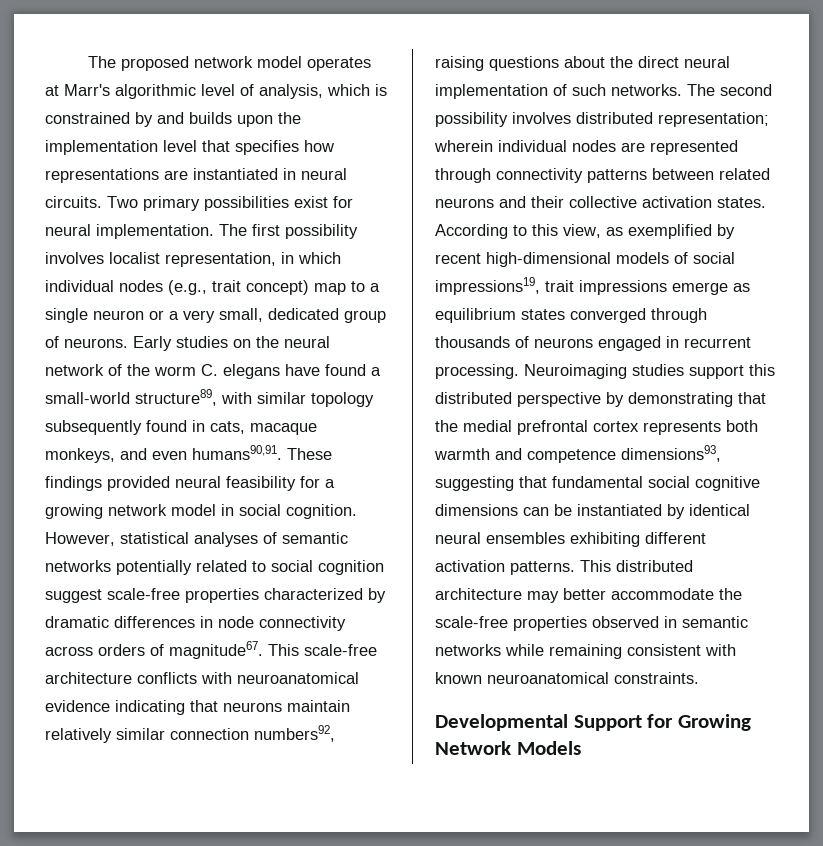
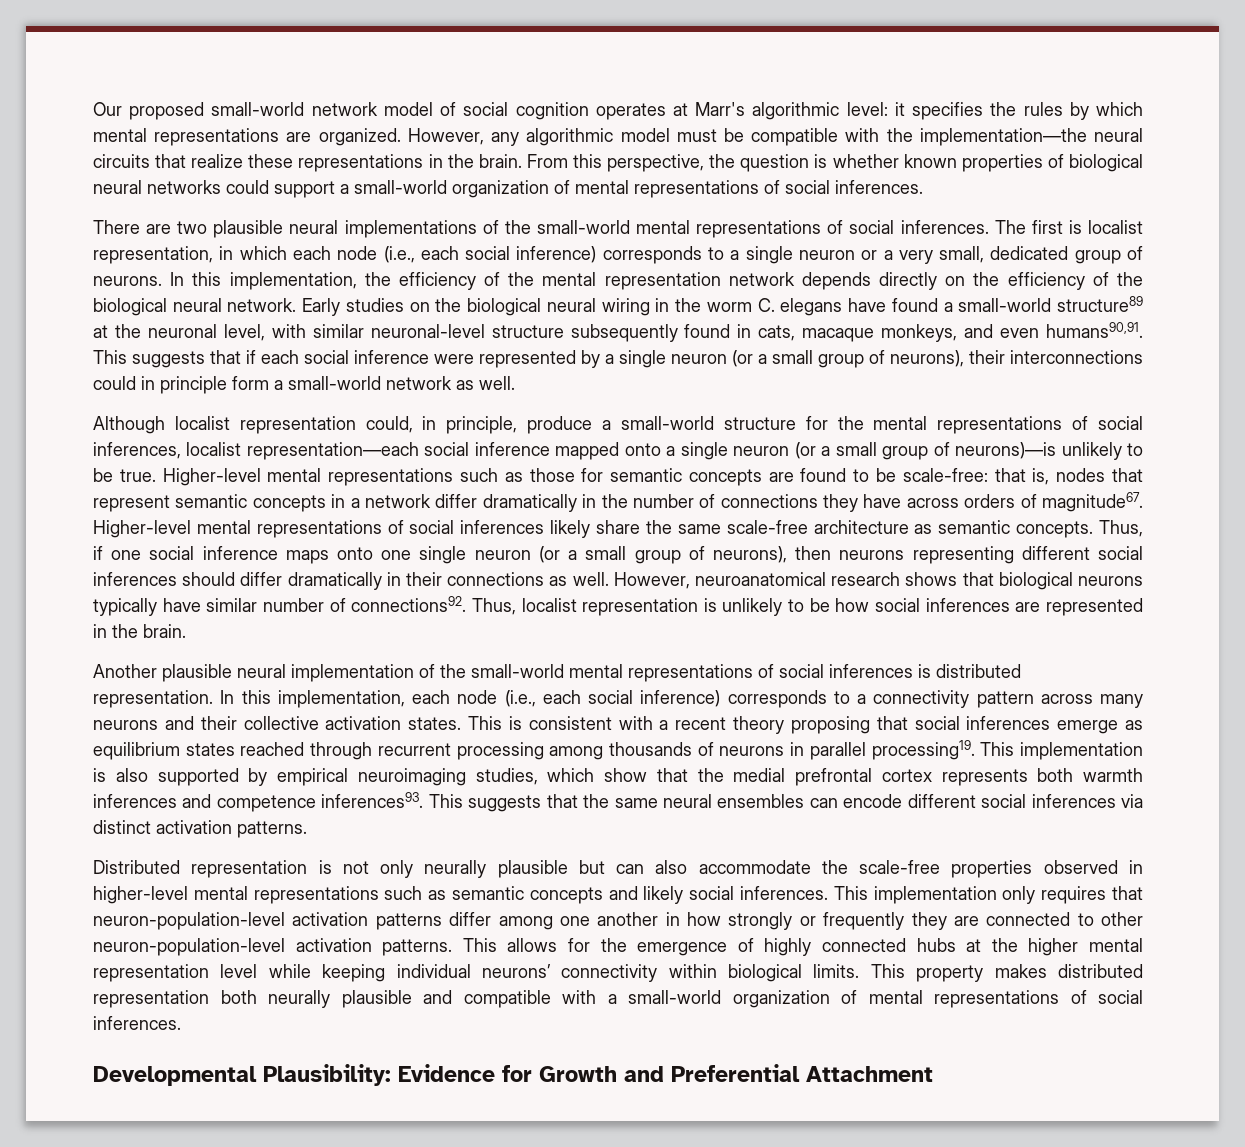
- The proposed network model operates at Marr's algorithmic level of analysis, which is constrained by and builds upon the implementation level that specifies how representations are instantiated in neural circuits. Two primary possibilities exist for neural implementation. The first possibility involves localist representation, in which individual nodes (e.g., trait concept) map to a single neuron or a very small, dedicated group of neurons.
+ Our proposed small-world network model of social cognition operates at Marr's algorithmic level: it specifies the rules by which mental representations are organized. However, any algorithmic model must be compatible with the implementation—the neural circuits that realize these representations in the brain. From this perspective, the question is whether known properties of biological neural networks could support a small-world organization of mental representations of social inferences.
+ There are two plausible neural implementations of the small-world mental representations of social inferences. The first is localist representation, in which each node (i.e., each social inference) corresponds to a single neuron or a very small, dedicated group of neurons.
- Early studies on the neural network of the worm C. elegans have found a small-world structure89, with similar topology subsequently found in cats, macaque monkeys, and even humans90,91.
+ In this implementation, the efficiency of the mental representation network depends directly on the efficiency of the biological neural network. Early studies on the biological neural wiring in the worm C. elegans have found a small-world structure89 at the neuronal level, with similar neuronal-level structure subsequently found in cats, macaque monkeys, and even humans90,91.
- These findings provided neural feasibility for a growing network model in social cognition. However, statistical analyses of semantic networks potentially related to social cognition suggest scale-free properties characterized by dramatic differences in node connectivity across orders of magnitude67. This scale-free architecture conflicts with neuroanatomical evidence indicating that neurons maintain relatively similar connection numbers92, raising questions about the direct neural implementation of such networks. The second possibility involves distributed representation; wherein individual nodes are represented through connectivity patterns between related neurons and their collective activation states.
+ This suggests that if each social inference were represented by a single neuron (or a small group of neurons), their interconnections could in principle form a small-world network as well.
+ Although localist representation could, in principle, produce a small-world structure for the mental representations of social inferences, localist representation—each social inference mapped onto a single neuron (or a small group of neurons)—is unlikely to be true. Higher-level mental representations such as those for semantic concepts are found to be scale-free: that is, nodes that represent semantic concepts in a network differ dramatically in the number of connections they have across orders of magnitude67. Higher-level mental representations of social inferences likely share the same scale-free architecture as semantic concepts. Thus, if one social inference maps onto one single neuron (or a small group of neurons), then neurons representing different social inferences should differ dramatically in their connections as well. However, neuroanatomical research shows that biological neurons typically have similar number of connections92. Thus, localist representation is unlikely to be how social inferences are represented in the brain.
+ Another plausible neural implementation of the small-world mental representations of social inferences is distributed representation. In this implementation, each node (i.e., each social inference) corresponds to a connectivity pattern across many neurons and their collective activation states.
- According to this view, as exemplified by recent high-dimensional models of social impressions19, trait impressions emerge as equilibrium states converged through thousands of neurons engaged in recurrent processing. Neuroimaging studies support this distributed perspective by demonstrating that the medial prefrontal cortex represents both warmth and competence dimensions93, suggesting that fundamental social cognitive dimensions can be instantiated by identical neural ensembles exhibiting different activation patterns. This distributed architecture may better accommodate the scale-free properties observed in semantic networks while remaining consistent with known neuroanatomical constraints.
- Developmental Support for Growing Network Models
+ This is consistent with a recent theory proposing that social inferences emerge as equilibrium states reached through recurrent processing among thousands of neurons in parallel processing19. This implementation is also supported by empirical neuroimaging studies, which show that the medial prefrontal cortex represents both warmth inferences and competence inferences93. This suggests that the same neural ensembles can encode different social inferences via distinct activation patterns.
+ Distributed representation is not only neurally plausible but can also accommodate the scale-free properties observed in higher-level mental representations such as semantic concepts and likely social inferences. This implementation only requires that neuron-population-level activation patterns differ among one another in how strongly or frequently they are connected to other neuron-population-level activation patterns. This allows for the emergence of highly connected hubs at the higher mental representation level while keeping individual neurons’ connectivity within biological limits. This property makes distributed representation both neurally plausible and compatible with a small-world organization of mental representations of social inferences.
+ Developmental Plausibility: Evidence for Growth and Preferential Attachment

